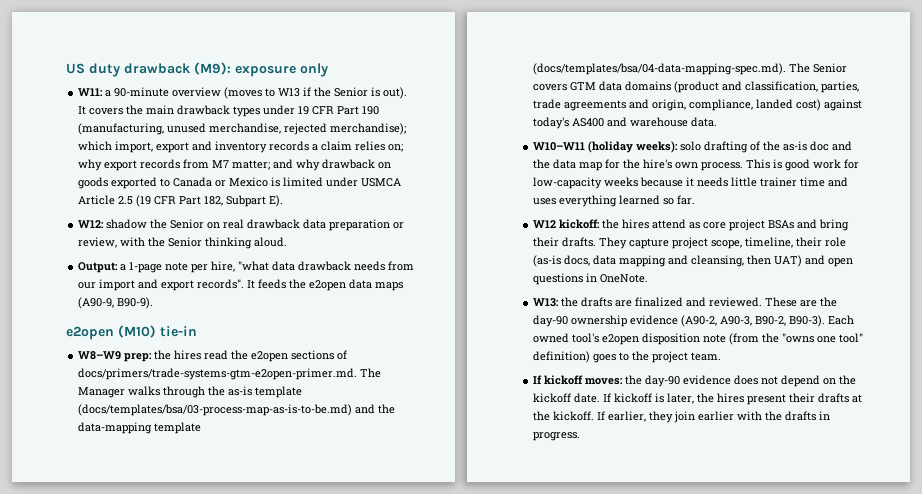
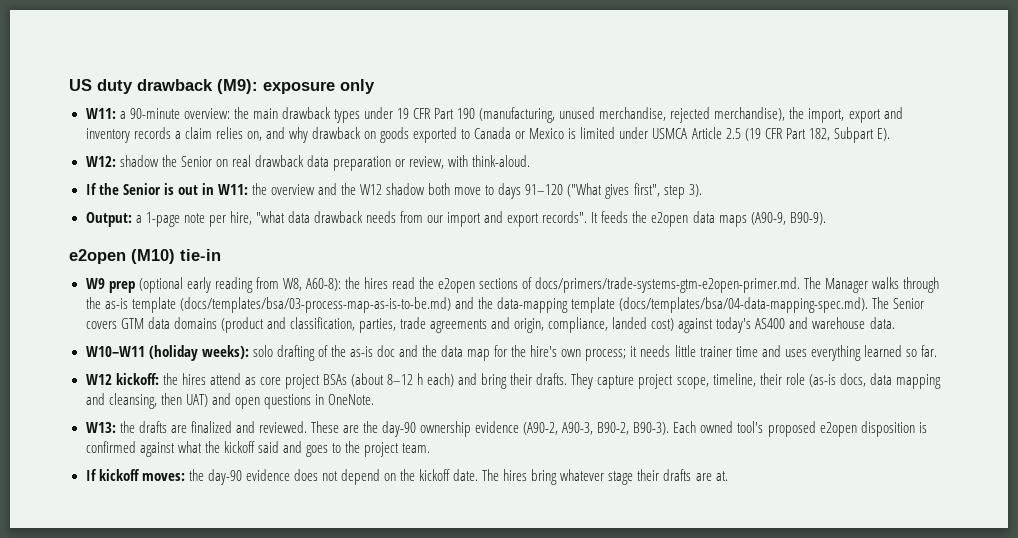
- W11: a 90-minute overview (moves to W13 if the Senior is out). It covers the main drawback types under 19 CFR Part 190 (manufacturing, unused merchandise, rejected merchandise); which import, export and inventory records a claim relies on; why export records from M7 matter; and why drawback on goods exported to Canada or Mexico is limited under USMCA Article 2.5 (19 CFR Part 182, Subpart E).
+ W11: a 90-minute overview: the main drawback types under 19 CFR Part 190 (manufacturing, unused merchandise, rejected merchandise), the import, export and inventory records a claim relies on, and why drawback on goods exported to Canada or Mexico is limited under USMCA Article 2.5 (19 CFR Part 182, Subpart E).
- W12: shadow the Senior on real drawback data preparation or review, with the Senior thinking aloud.
+ W12: shadow the Senior on real drawback data preparation or review, with think-aloud.
+ If the Senior is out in W11: the overview and the W12 shadow both move to days 91–120 ("What gives first", step 3).
- W8–W9 prep: the hires read the e2open sections of docs/primers/trade-systems-gtm-e2open-primer.md. The Manager walks through the as-is template (docs/templates/bsa/03-process-map-as-is-to-be.md) and the data-mapping template (docs/templates/bsa/04-data-mapping-spec.md). The Senior covers GTM data domains (product and classification, parties, trade agreements and origin, compliance, landed cost) against today's AS400 and warehouse data.
+ W9 prep (optional early reading from W8, A60-8): the hires read the e2open sections of docs/primers/trade-systems-gtm-e2open-primer.md. The Manager walks through the as-is template (docs/templates/bsa/03-process-map-as-is-to-be.md) and the data-mapping template (docs/templates/bsa/04-data-mapping-spec.md). The Senior covers GTM data domains (product and classification, parties, trade agreements and origin, compliance, landed cost) against today's AS400 and warehouse data.
- W10–W11 (holiday weeks): solo drafting of the as-is doc and the data map for the hire's own process. This is good work for low-capacity weeks because it needs little trainer time and uses everything learned so far.
+ W10–W11 (holiday weeks): solo drafting of the as-is doc and the data map for the hire's own process; it needs little trainer time and uses everything learned so far.
- W12 kickoff: the hires attend as core project BSAs and bring their drafts.
+ W12 kickoff: the hires attend as core project BSAs (about 8–12 h each) and bring their drafts.
- Each owned tool's e2open disposition note (from the "owns one tool" definition) goes to the project team.
+ Each owned tool's proposed e2open disposition is confirmed against what the kickoff said and goes to the project team.
- If kickoff is later, the hires present their drafts at the kickoff. If earlier, they join earlier with the drafts in progress.
+ The hires bring whatever stage their drafts are at.

